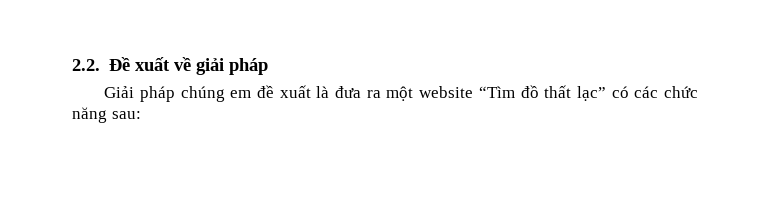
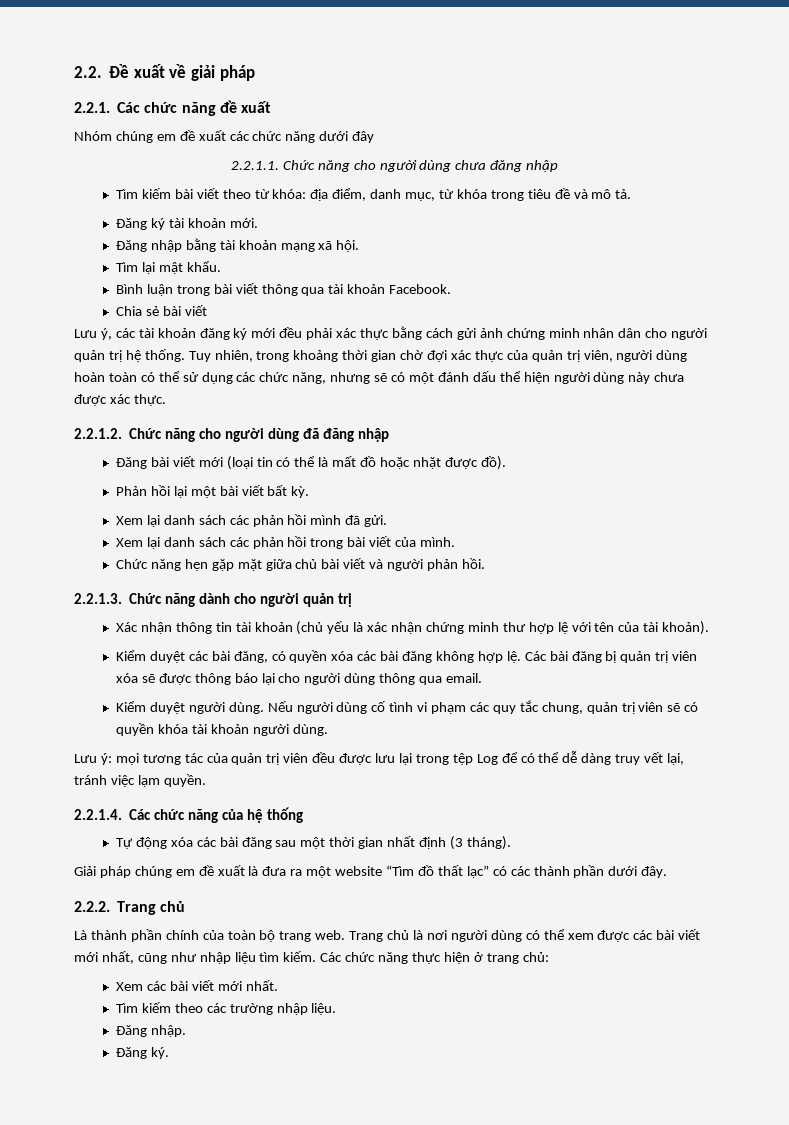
+ 2.2.1. Các chức năng đề xuất
+ Nhóm chúng em đề xuất các chức năng dưới đây
+ 2.2.1.1. Chức năng cho người dùng chưa đăng nhập
+ Tìm kiếm bài viết theo từ khóa: địa điểm, danh mục, từ khóa trong tiêu đề và mô tả.
+ Đăng ký tài khoản mới.
+ Đăng nhập bằng tài khoản mạng xã hội.
+ Tìm lại mật khẩu.
+ Bình luận trong bài viết thông qua tài khoản Facebook.
+ Chia sẻ bài viết
+ Lưu ý, các tài khoản đăng ký mới đều phải xác thực bằng cách gửi ảnh chứng minh nhân dân cho người quản trị hệ thống. Tuy nhiên, trong khoảng thời gian chờ đợi xác thực của quản trị viên, người dùng hoàn toàn có thể sử dụng các chức năng, nhưng sẽ có một đánh dấu thể hiện người dùng này chưa được xác thực.
+ 2.2.1.2. Chức năng cho người dùng đã đăng nhập
+ Đăng bài viết mới (loại tin có thể là mất đồ hoặc nhặt được đồ).
+ Phản hồi lại một bài viết bất kỳ.
+ Xem lại danh sách các phản hồi mình đã gửi.
+ Xem lại danh sách các phản hồi trong bài viết của mình.
+ Chức năng hẹn gặp mặt giữa chủ bài viết và người phản hồi.
+ 2.2.1.3. Chức năng dành cho người quản trị
+ Xác nhận thông tin tài khoản (chủ yếu là xác nhận chứng minh thư hợp lệ với tên của tài khoản).
+ Kiểm duyệt các bài đăng, có quyền xóa các bài đăng không hợp lệ. Các bài đăng bị quản trị viên xóa sẽ được thông báo lại cho người dùng thông qua email.
+ Kiểm duyệt người dùng. Nếu người dùng cố tình vi phạm các quy tắc chung, quản trị viên sẽ có quyền khóa tài khoản người dùng.
+ Lưu ý: mọi tương tác của quản trị viên đều được lưu lại trong tệp Log để có thể dễ dàng truy vết lại, tránh việc lạm quyền.
+ 2.2.1.4. Các chức năng của hệ thống
+ Tự động xóa các bài đăng sau một thời gian nhất định (3 tháng).
- Giải pháp chúng em đề xuất là đưa ra một website “Tìm đồ thất lạc” có các chức năng sau:
+ Giải pháp chúng em đề xuất là đưa ra một website “Tìm đồ thất lạc” có các thành phần dưới đây.
+ 2.2.2. Trang chủ
+ Là thành phần chính của toàn bộ trang web. Trang chủ là nơi người dùng có thể xem được các bài viết mới nhất, cũng như nhập liệu tìm kiếm. Các chức năng thực hiện ở trang chủ:
+ Xem các bài viết mới nhất.
+ Tìm kiếm theo các trường nhập liệu.
+ Đăng nhập.
+ Đăng ký.

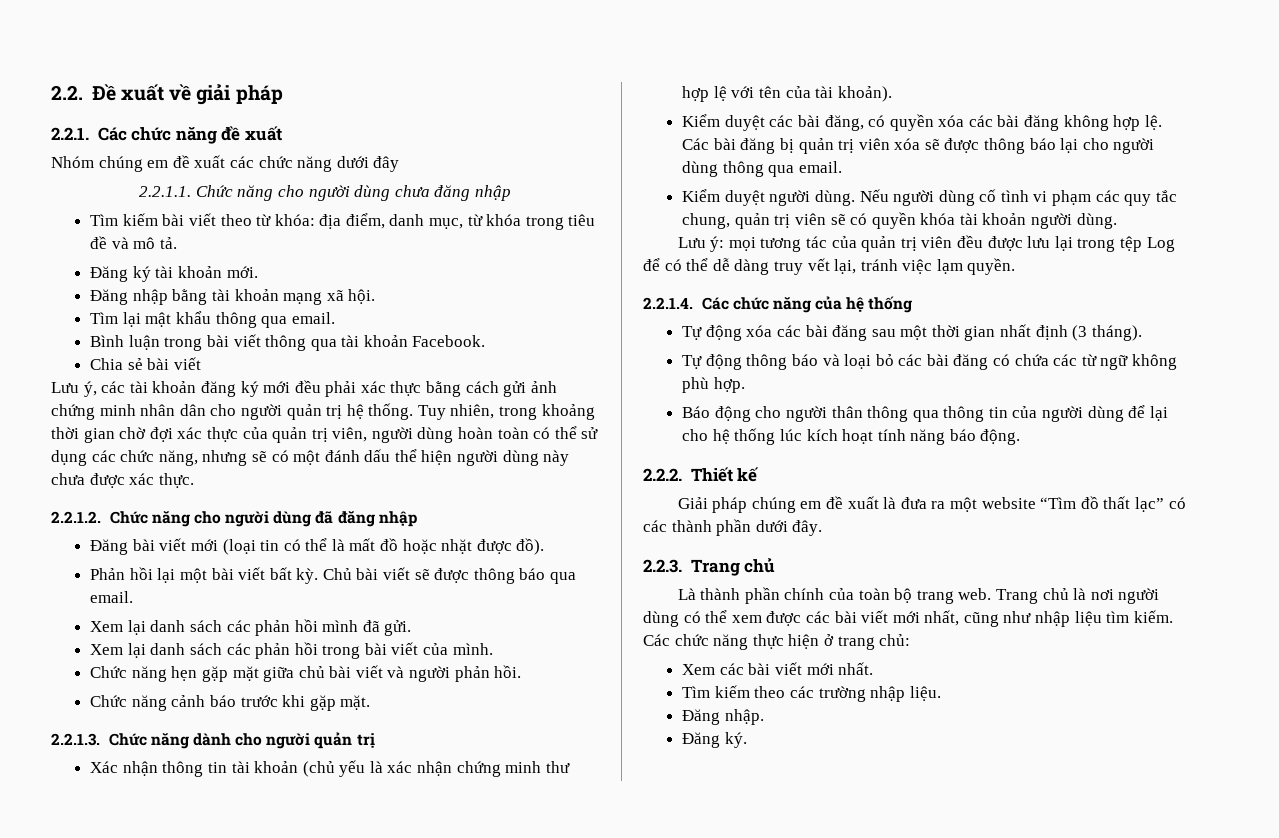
- Tìm lại mật khẩu.
+ Tìm lại mật khẩu thông qua email.
+ Chủ bài viết sẽ được thông báo qua email.
+ Chức năng cảnh báo trước khi gặp mặt.
+ Tự động thông báo và loại bỏ các bài đăng có chứa các từ ngữ không phù hợp.
+ Báo động cho người thân thông qua thông tin của người dùng để lại cho hệ thống lúc kích hoạt tính năng báo động.
+ 2.2.2. Thiết kế
- 2.2.2. Trang chủ
+ 2.2.3. Trang chủ

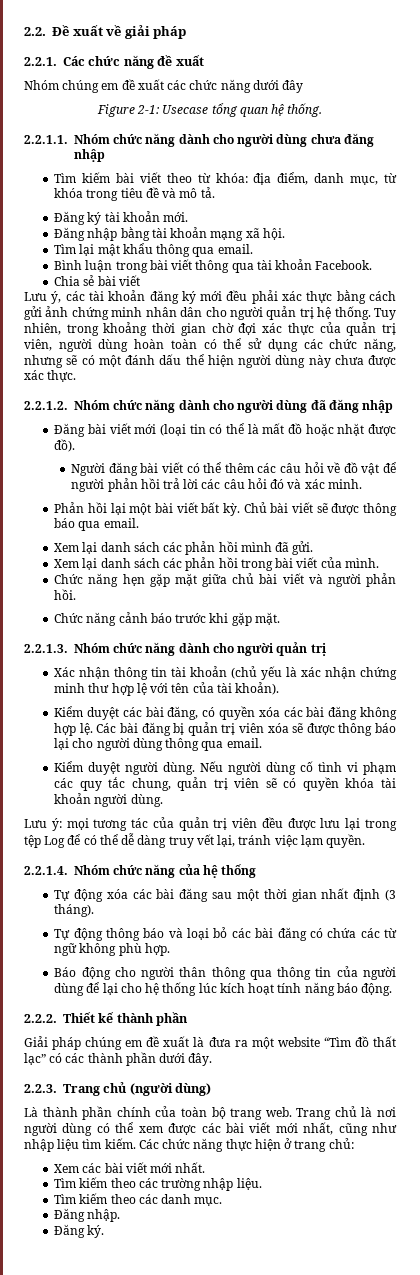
- 2.2.1.1. Chức năng cho người dùng chưa đăng nhập
+ Figure 2-1: Usecase tổng quan hệ thống.
+ 2.2.1.1. Nhóm chức năng dành cho người dùng chưa đăng nhập
- 2.2.1.2. Chức năng cho người dùng đã đăng nhập
+ 2.2.1.2. Nhóm chức năng dành cho người dùng đã đăng nhập
+ Người đăng bài viết có thể thêm các câu hỏi về đồ vật để người phản hồi trả lời các câu hỏi đó và xác minh.
- 2.2.1.3. Chức năng dành cho người quản trị
+ 2.2.1.3. Nhóm chức năng dành cho người quản trị
- 2.2.1.4. Các chức năng của hệ thống
+ 2.2.1.4. Nhóm chức năng của hệ thống
- 2.2.2. Thiết kế
+ 2.2.2. Thiết kế thành phần
- 2.2.3. Trang chủ
+ 2.2.3. Trang chủ (người dùng)
+ Tìm kiếm theo các danh mục.

